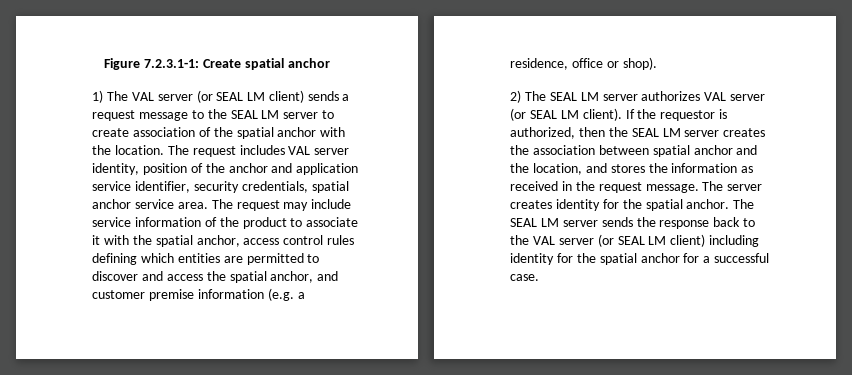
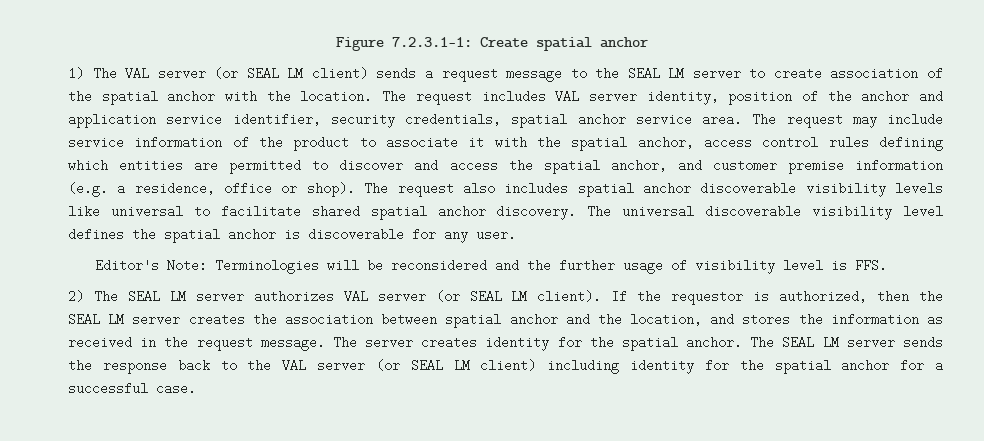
+ The request also includes spatial anchor discoverable visibility levels like universal to facilitate shared spatial anchor discovery. The universal discoverable visibility level defines the spatial anchor is discoverable for any user.
+ Editor's Note: Terminologies will be reconsidered and the further usage of visibility level is FFS.

